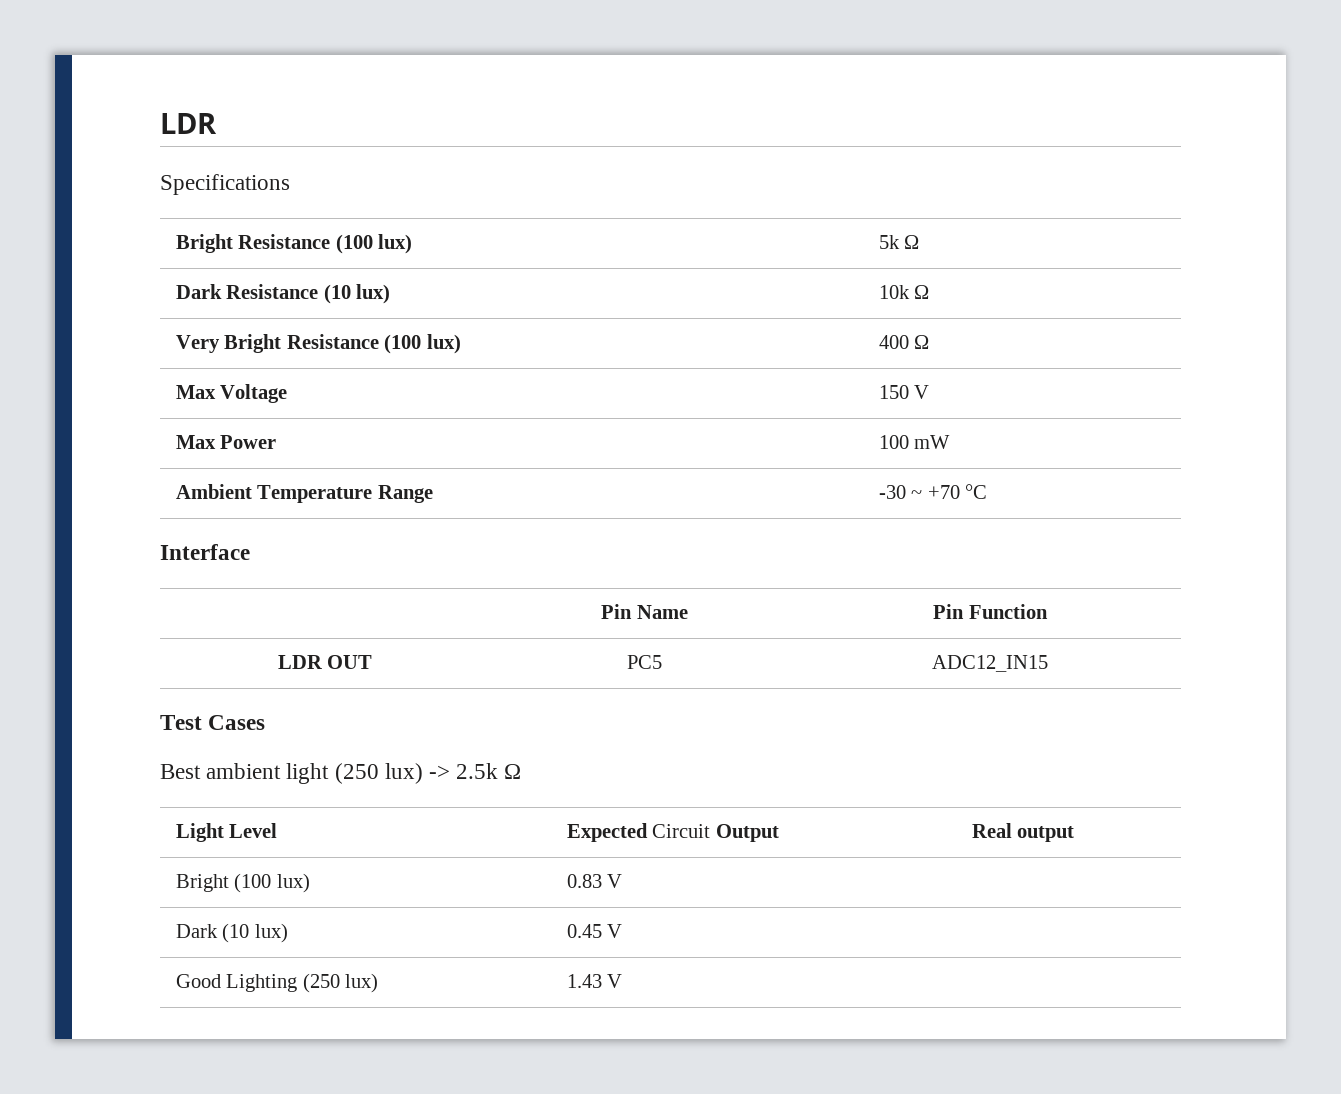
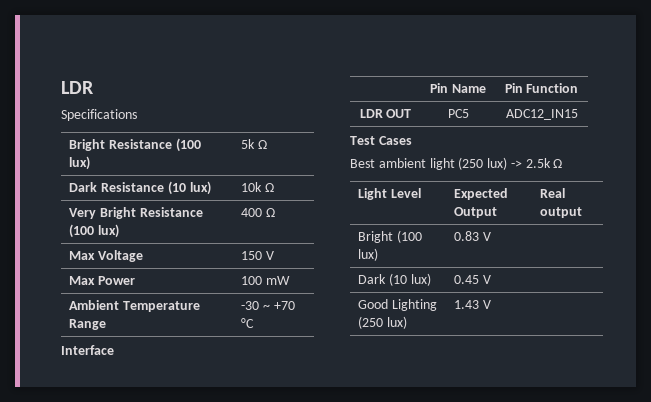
- Light Level | Expected Circuit Output | Real output
+ Light Level | Expected Output | Real output

